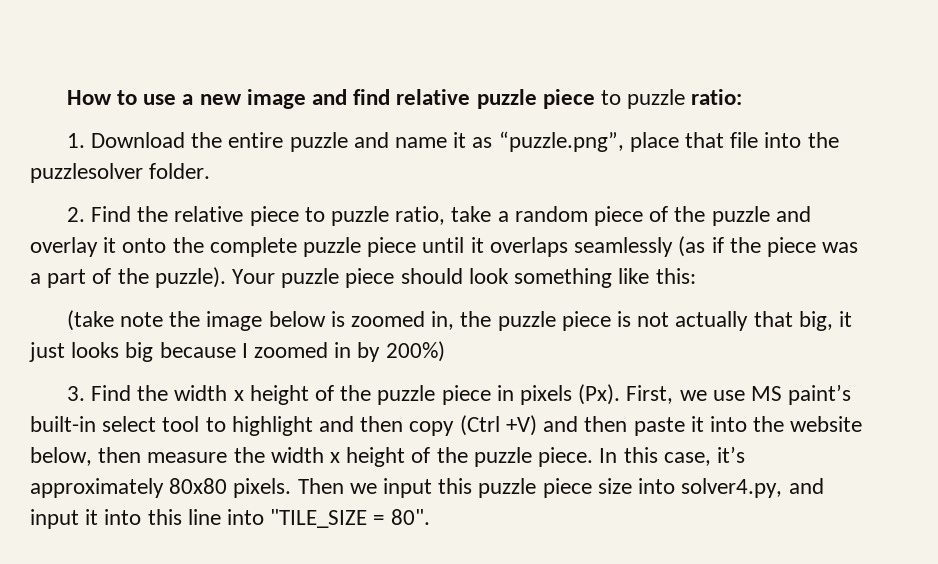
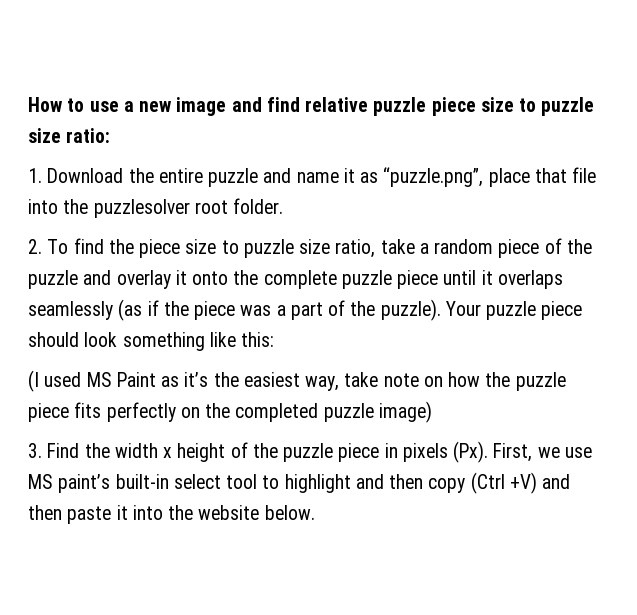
- How to use a new image and find relative puzzle piece to puzzle ratio:
+ How to use a new image and find relative puzzle piece size to puzzle size ratio:
- 1. Download the entire puzzle and name it as “puzzle.png”, place that file into the puzzlesolver folder.
+ 1. Download the entire puzzle and name it as “puzzle.png”, place that file into the puzzlesolver root folder.
- 2. Find the relative piece to puzzle ratio, take a random piece of the puzzle and overlay it onto the complete puzzle piece until it overlaps seamlessly (as if the piece was a part of the puzzle).
+ 2. To find the piece size to puzzle size ratio, take a random piece of the puzzle and overlay it onto the complete puzzle piece until it overlaps seamlessly (as if the piece was a part of the puzzle).
- (take note the image below is zoomed in, the puzzle piece is not actually that big, it just looks big because I zoomed in by 200%)
+ (I used MS Paint as it’s the easiest way, take note on how the puzzle piece fits perfectly on the completed puzzle image)
- 3. Find the width x height of the puzzle piece in pixels (Px). First, we use MS paint’s built-in select tool to highlight and then copy (Ctrl +V) and then paste it into the website below, then measure the width x height of the puzzle piece. In this case, it’s approximately 80x80 pixels. Then we input this puzzle piece size into solver4.py, and input it into this line into "TILE_SIZE = 80".
+ 3. Find the width x height of the puzzle piece in pixels (Px). First, we use MS paint’s built-in select tool to highlight and then copy (Ctrl +V) and then paste it into the website below.

